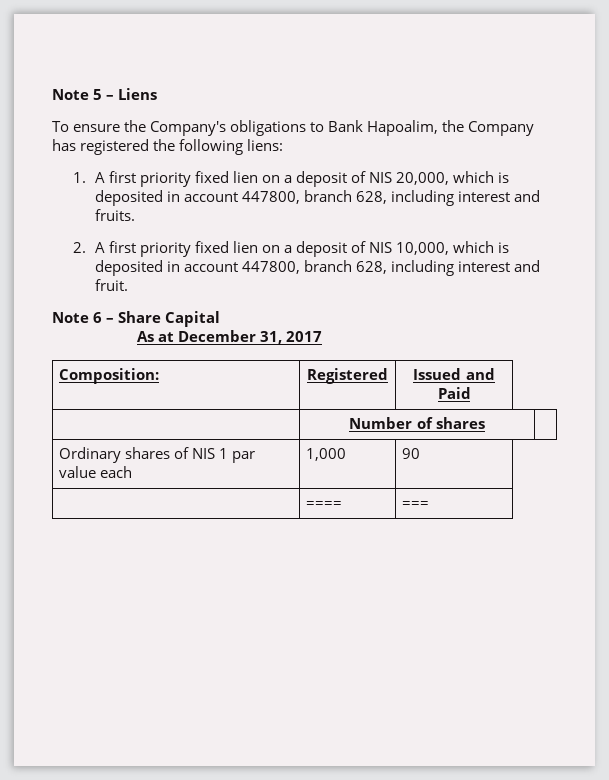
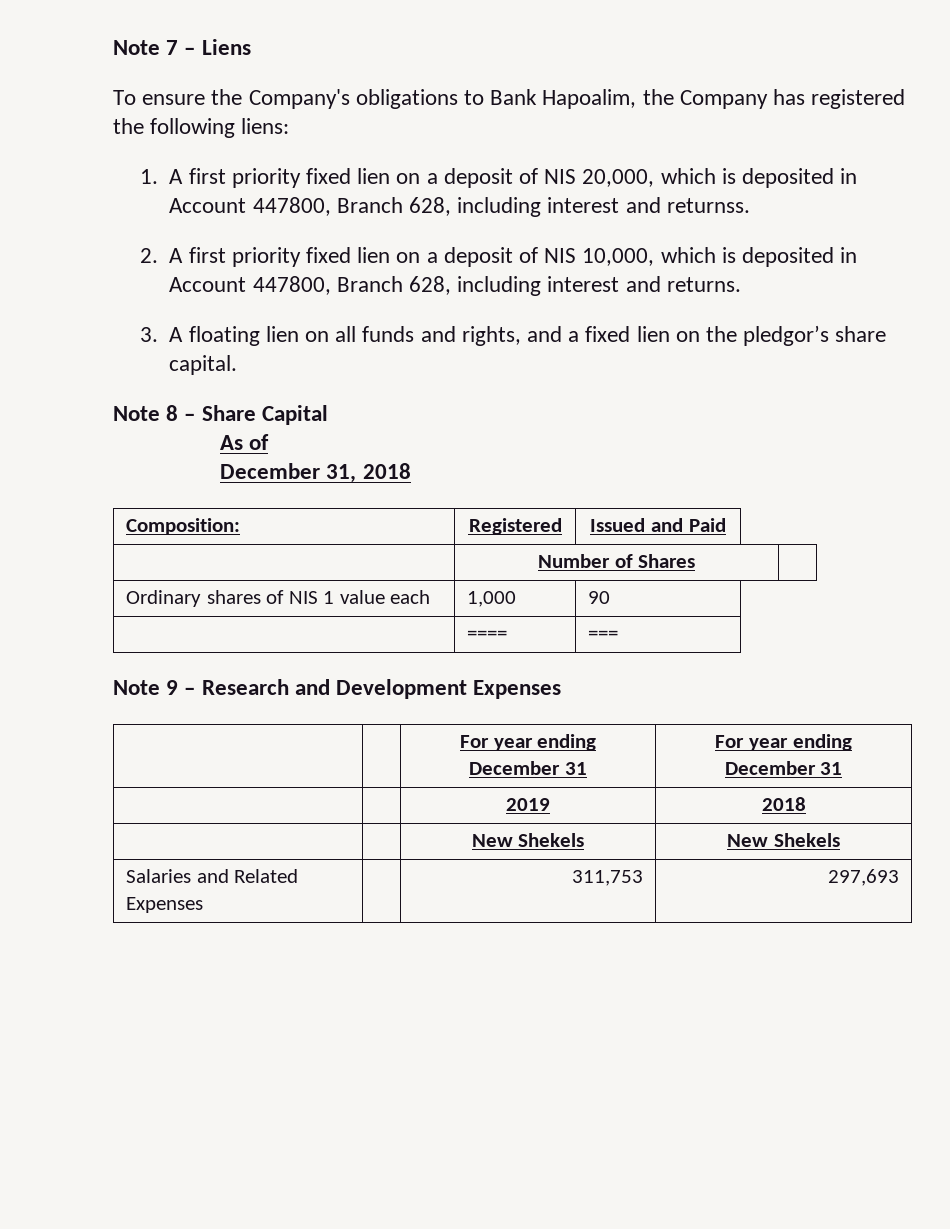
- Note 5 – Liens
+ Note 7 – Liens
- 1. A first priority fixed lien on a deposit of NIS 20,000, which is deposited in account 447800, branch 628, including interest and fruits.
+ 1. A first priority fixed lien on a deposit of NIS 20,000, which is deposited in Account 447800, Branch 628, including interest and returnss.
- 2. A first priority fixed lien on a deposit of NIS 10,000, which is deposited in account 447800, branch 628, including interest and fruit.
- Note 6 – Share Capital
+ 2. A first priority fixed lien on a deposit of NIS 10,000, which is deposited in Account 447800, Branch 628, including interest and returns.
+ 3. A floating lien on all funds and rights, and a fixed lien on the pledgor’s share capital.
+ Note 8 – Share Capital
- As at December 31, 2017
+ As of
+ December 31, 2018
- | Number of shares |
+ | Number of Shares |
- Ordinary shares of NIS 1 par value each | 1,000 | 90
+ Ordinary shares of NIS 1 value each | 1,000 | 90
+ Note 9 – Research and Development Expenses
+ | | For year ending December 31 | For year ending December 31
+ | | 2019 | 2018
+ | | New Shekels | New Shekels
+ Salaries and Related Expenses | | 311,753 | 297,693

